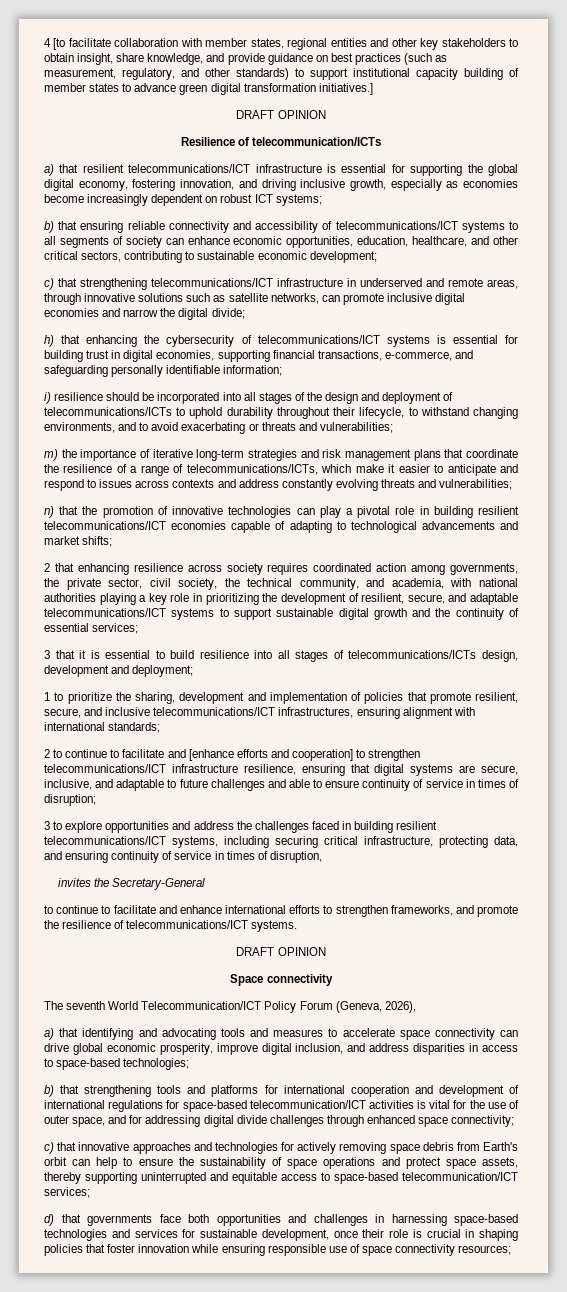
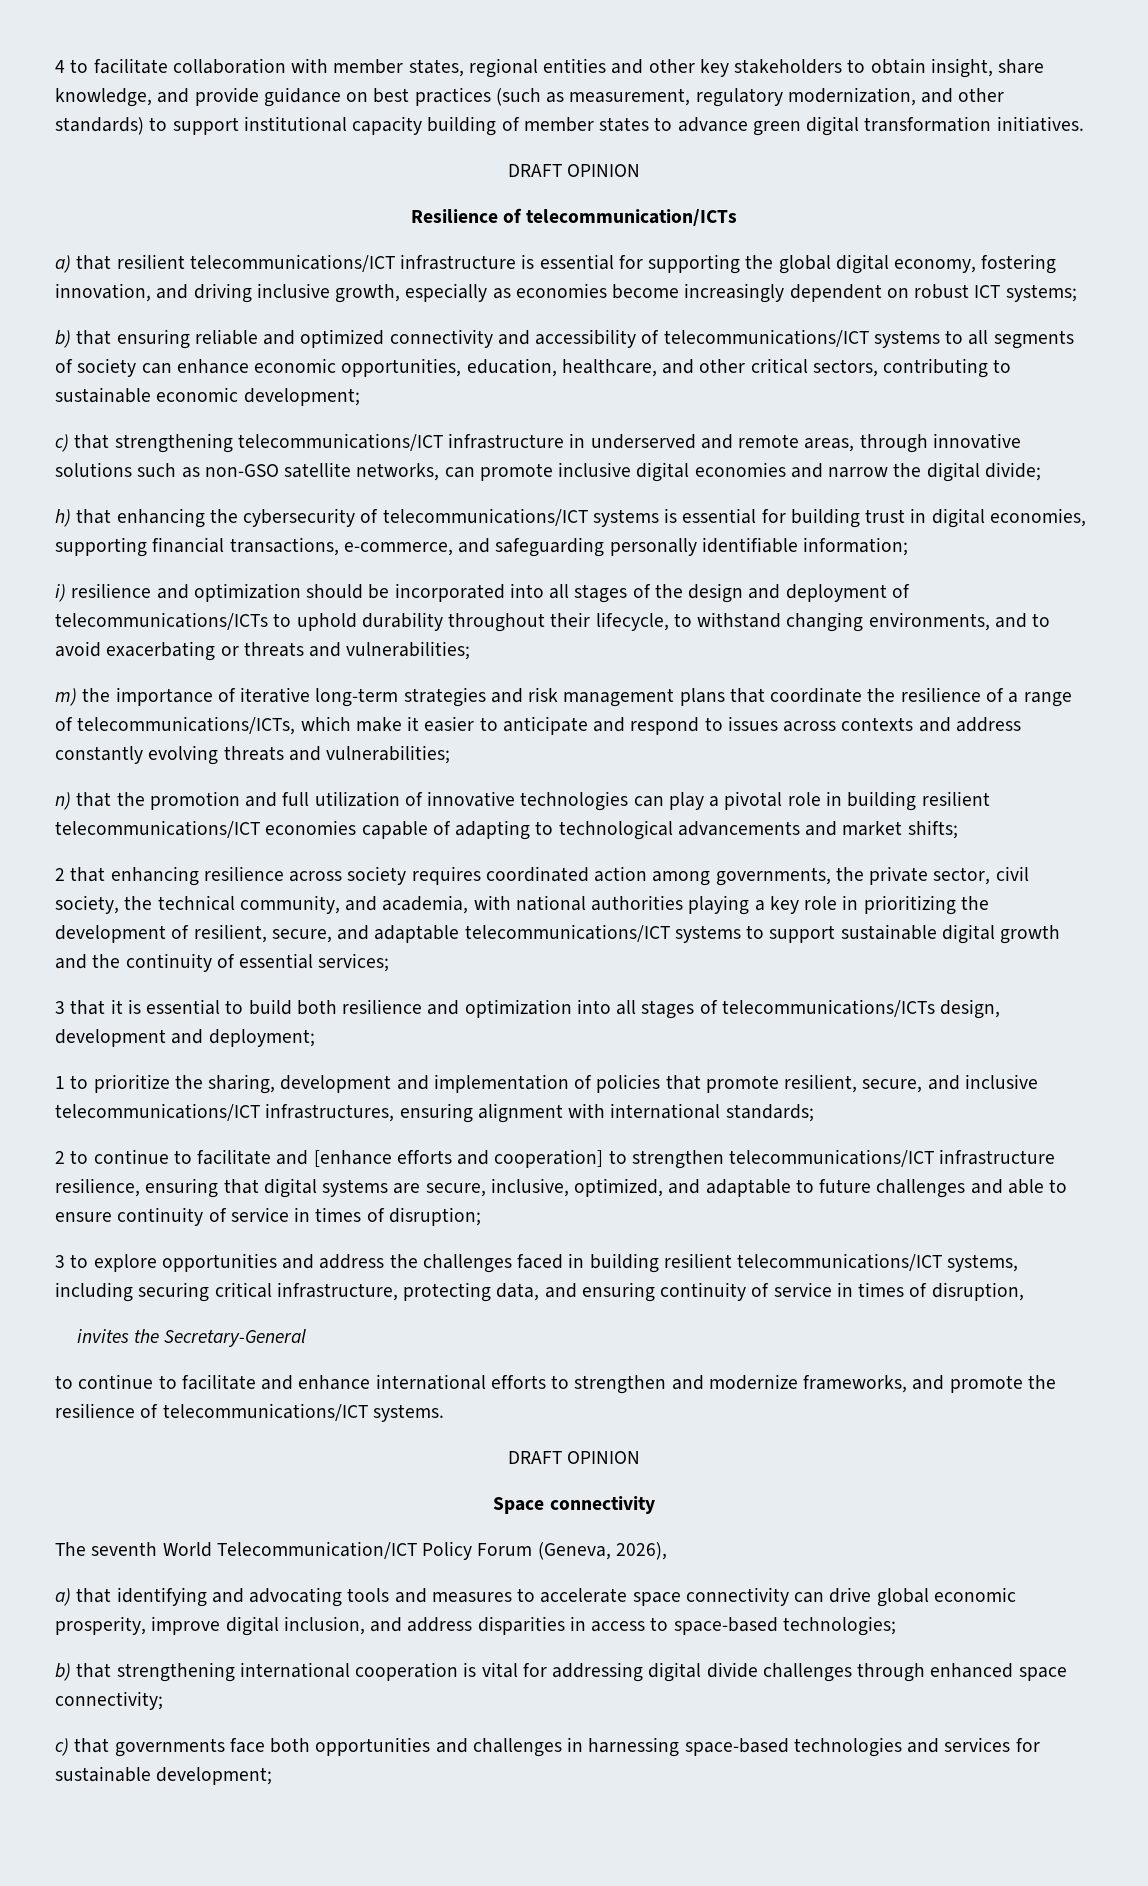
- 4 [to facilitate collaboration with member states, regional entities and other key stakeholders to obtain insight, share knowledge, and provide guidance on best practices (such as measurement, regulatory, and other standards) to support institutional capacity building of member states to advance green digital transformation initiatives.]
+ 4 to facilitate collaboration with member states, regional entities and other key stakeholders to obtain insight, share knowledge, and provide guidance on best practices (such as measurement, regulatory modernization, and other standards) to support institutional capacity building of member states to advance green digital transformation initiatives.
- b) that ensuring reliable connectivity and accessibility of telecommunications/ICT systems to all segments of society can enhance economic opportunities, education, healthcare, and other critical sectors, contributing to sustainable economic development;
+ b) that ensuring reliable and optimized connectivity and accessibility of telecommunications/ICT systems to all segments of society can enhance economic opportunities, education, healthcare, and other critical sectors, contributing to sustainable economic development;
- c) that strengthening telecommunications/ICT infrastructure in underserved and remote areas, through innovative solutions such as satellite networks, can promote inclusive digital economies and narrow the digital divide;
+ c) that strengthening telecommunications/ICT infrastructure in underserved and remote areas, through innovative solutions such as non-GSO satellite networks, can promote inclusive digital economies and narrow the digital divide;
- i) resilience should be incorporated into all stages of the design and deployment of telecommunications/ICTs to uphold durability throughout their lifecycle, to withstand changing environments, and to avoid exacerbating or threats and vulnerabilities;
+ i) resilience and optimization should be incorporated into all stages of the design and deployment of telecommunications/ICTs to uphold durability throughout their lifecycle, to withstand changing environments, and to avoid exacerbating or threats and vulnerabilities;
- n) that the promotion of innovative technologies can play a pivotal role in building resilient telecommunications/ICT economies capable of adapting to technological advancements and market shifts;
+ n) that the promotion and full utilization of innovative technologies can play a pivotal role in building resilient telecommunications/ICT economies capable of adapting to technological advancements and market shifts;
- 3 that it is essential to build resilience into all stages of telecommunications/ICTs design, development and deployment;
+ 3 that it is essential to build both resilience and optimization into all stages of telecommunications/ICTs design, development and deployment;
- 2 to continue to facilitate and [enhance efforts and cooperation] to strengthen telecommunications/ICT infrastructure resilience, ensuring that digital systems are secure, inclusive, and adaptable to future challenges and able to ensure continuity of service in times of disruption;
+ 2 to continue to facilitate and [enhance efforts and cooperation] to strengthen telecommunications/ICT infrastructure resilience, ensuring that digital systems are secure, inclusive, optimized, and adaptable to future challenges and able to ensure continuity of service in times of disruption;
- to continue to facilitate and enhance international efforts to strengthen frameworks, and promote the resilience of telecommunications/ICT systems.
+ to continue to facilitate and enhance international efforts to strengthen and modernize frameworks, and promote the resilience of telecommunications/ICT systems.
- b) that strengthening tools and platforms for international cooperation and development of international regulations for space-based telecommunication/ICT activities is vital for the use of outer space, and for addressing digital divide challenges through enhanced space connectivity;
+ b) that strengthening international cooperation is vital for addressing digital divide challenges through enhanced space connectivity;
- c) that innovative approaches and technologies for actively removing space debris from Earth's orbit can help to ensure the sustainability of space operations and protect space assets, thereby supporting uninterrupted and equitable access to space-based telecommunication/ICT services;
- d) that governments face both opportunities and challenges in harnessing space-based technologies and services for sustainable development, once their role is crucial in shaping policies that foster innovation while ensuring responsible use of space connectivity resources;
+ c) that governments face both opportunities and challenges in harnessing space-based technologies and services for sustainable development;

